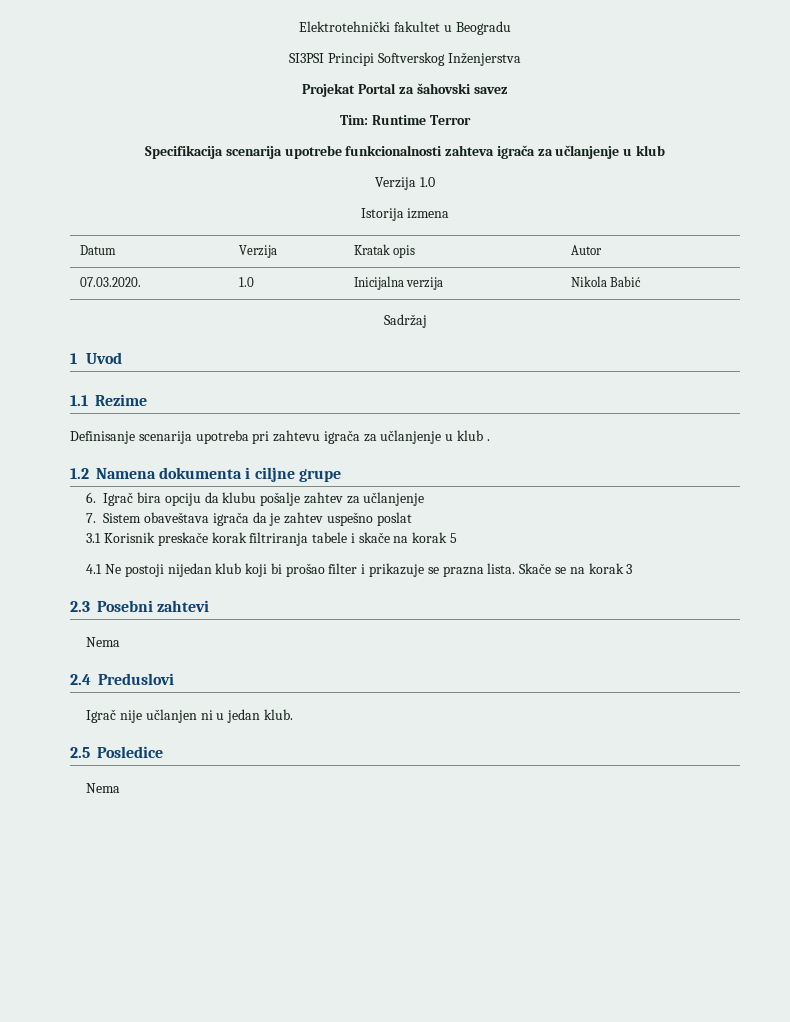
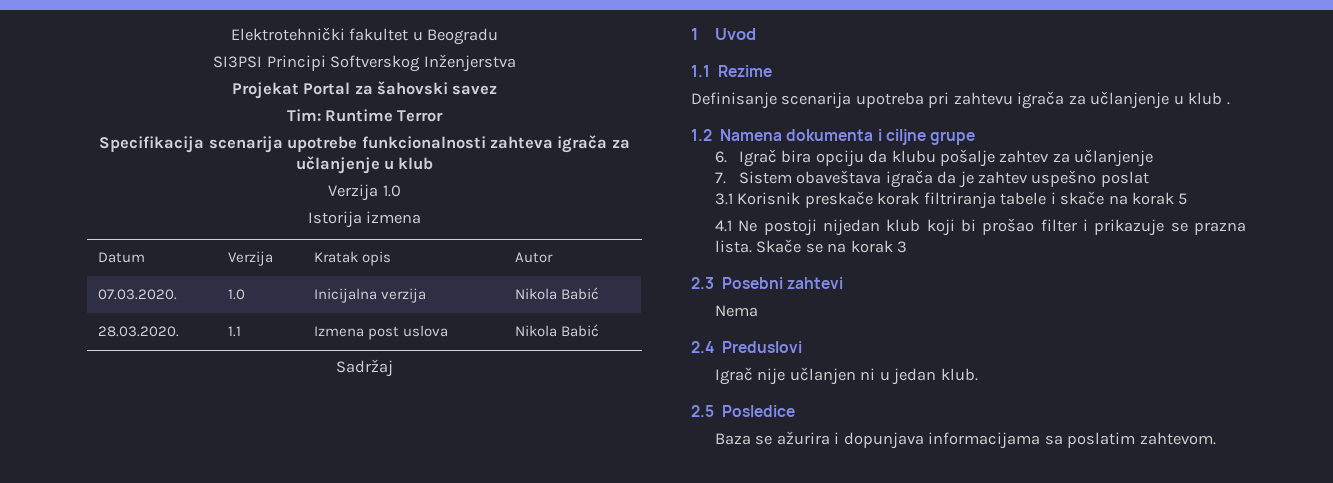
+ 28.03.2020. | 1.1 | Izmena post uslova | Nikola Babić
  2.5 Posledice
- Nema
+ Baza se ažurira i dopunjava informacijama sa poslatim zahtevom.

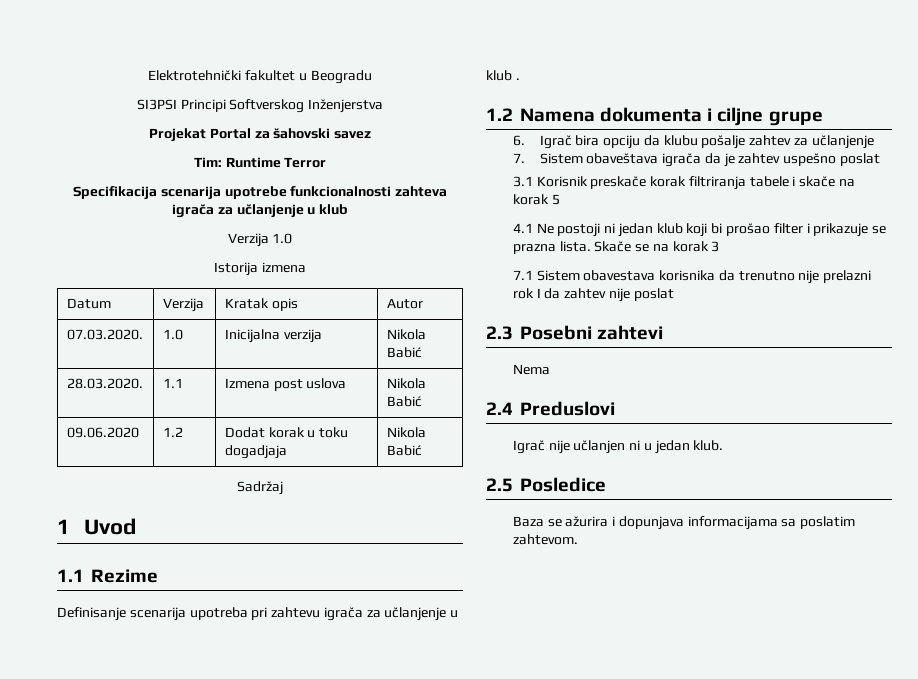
+ 09.06.2020 | 1.2 | Dodat korak u toku dogadjaja | Nikola Babić
- 4.1 Ne postoji nijedan klub koji bi prošao filter i prikazuje se prazna lista.
+ 4.1 Ne postoji ni jedan klub koji bi prošao filter i prikazuje se prazna lista.
+ 7.1 Sistem obavestava korisnika da trenutno nije prelazni rok I da zahtev nije poslat

